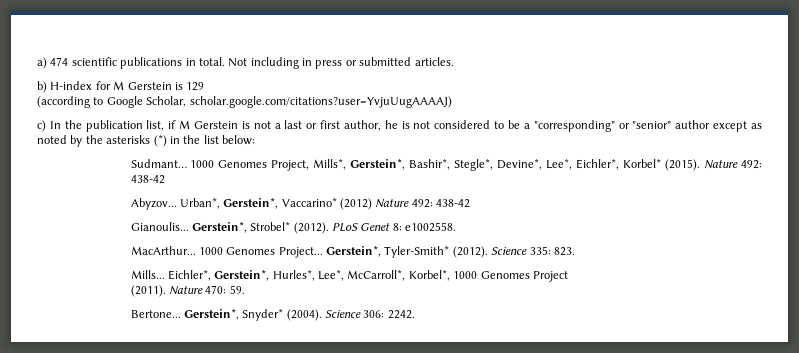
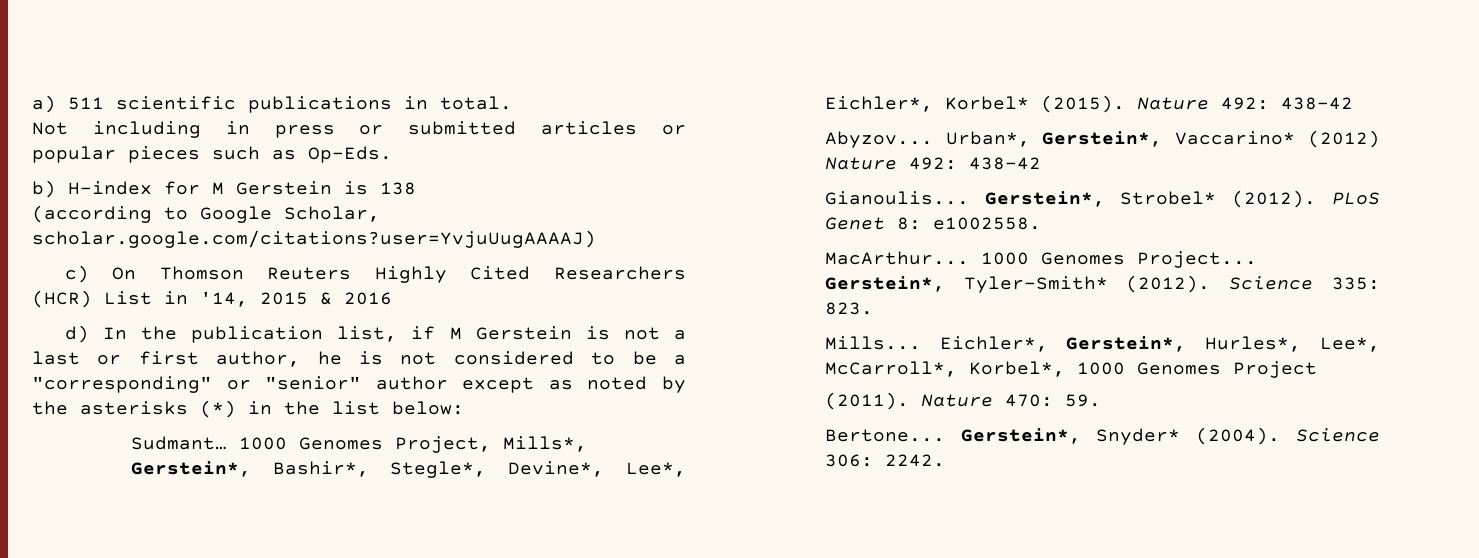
- a) 474 scientific publications in total. Not including in press or submitted articles.
+ a) 511 scientific publications in total.
+ Not including in press or submitted articles or popular pieces such as Op-Eds.
- b) H-index for M Gerstein is 129
+ b) H-index for M Gerstein is 138
- c) In the publication list, if M Gerstein is not a last or first author, he is not considered to be a "corresponding" or "senior" author except as noted by the asterisks (*) in the list below:
+ c) On Thomson Reuters Highly Cited Researchers (HCR) List in '14, 2015 & 2016
+ d) In the publication list, if M Gerstein is not a last or first author, he is not considered to be a "corresponding" or "senior" author except as noted by the asterisks (*) in the list below:

